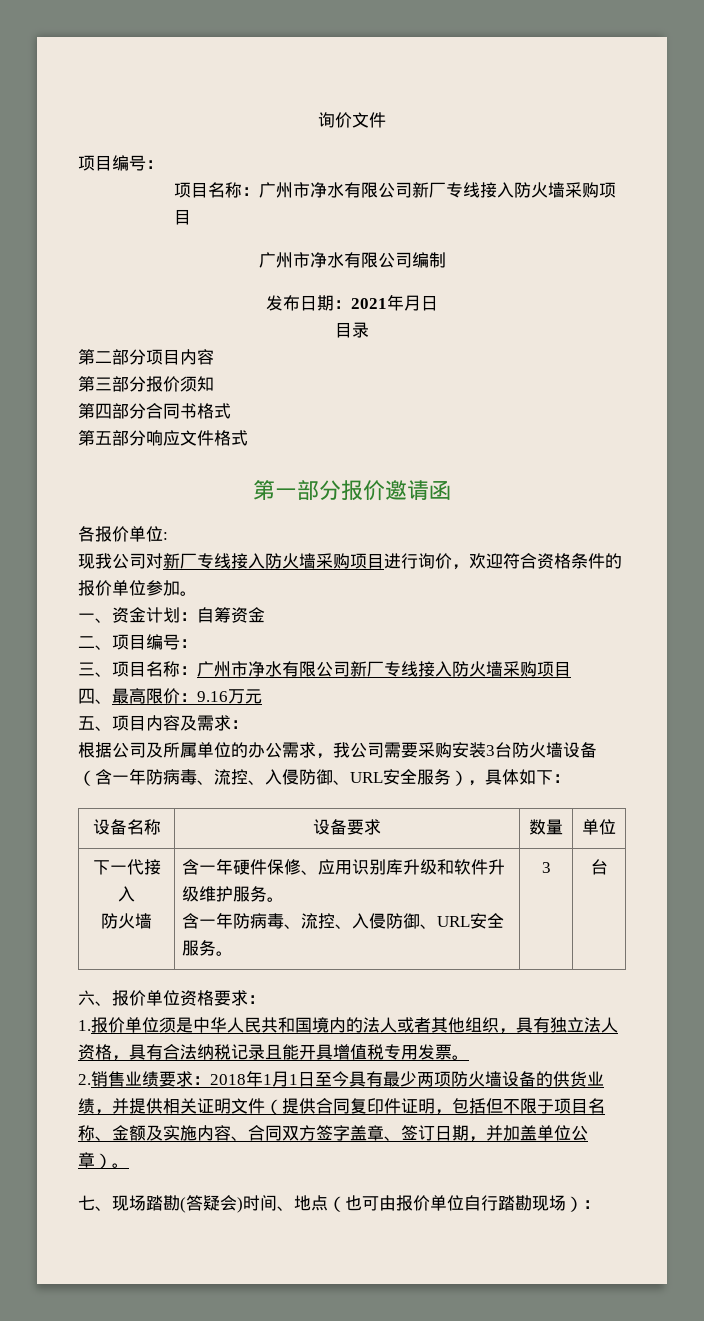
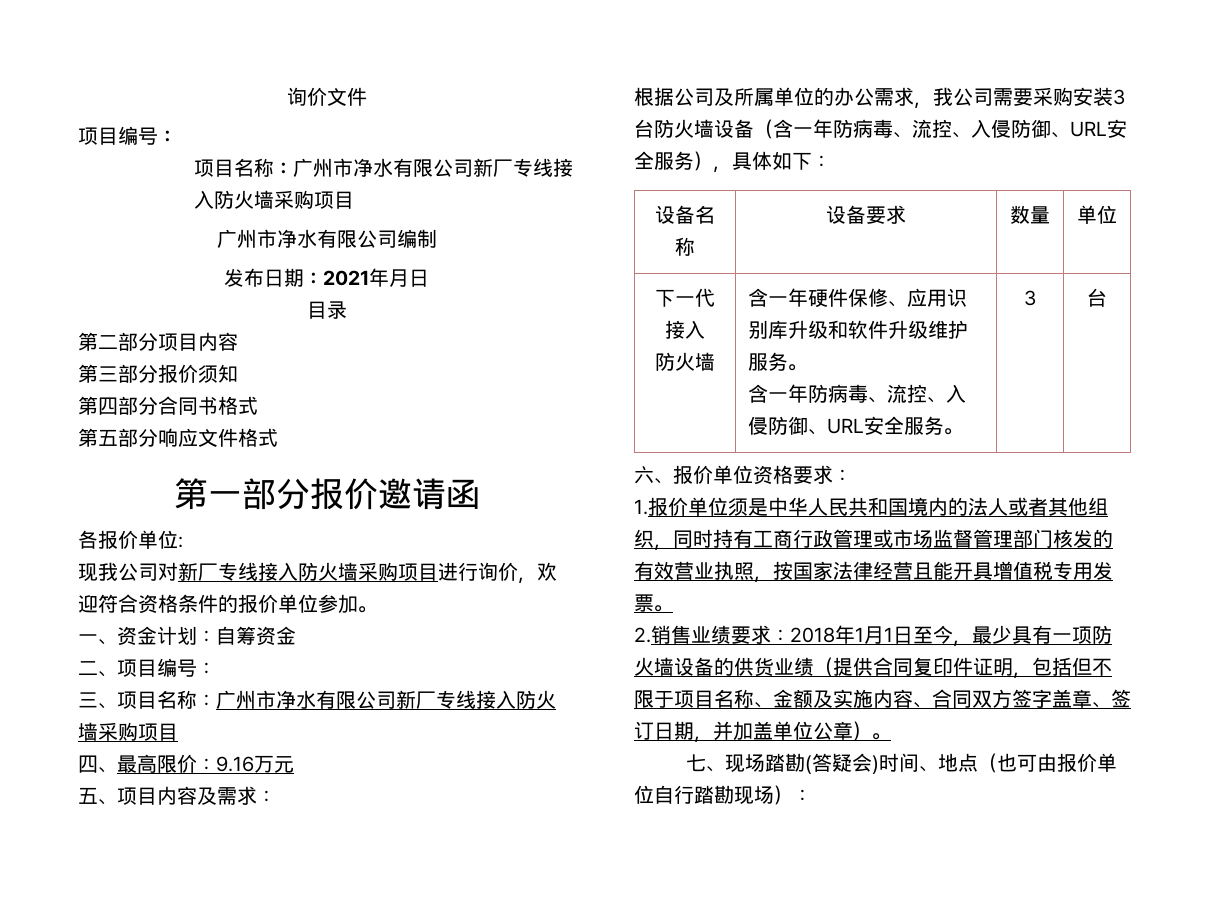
- 1.报价单位须是中华人民共和国境内的法人或者其他组织，具有独立法人资格，具有合法纳税记录且能开具增值税专用发票。
+ 1.报价单位须是中华人民共和国境内的法人或者其他组织，同时持有工商行政管理或市场监督管理部门核发的有效营业执照，按国家法律经营且能开具增值税专用发票。
- 2.销售业绩要求：2018年1月1日至今具有最少两项防火墙设备的供货业绩，并提供相关证明文件（提供合同复印件证明，包括但不限于项目名称、金额及实施内容、合同双方签字盖章、签订日期，并加盖单位公章）。
+ 2.销售业绩要求：2018年1月1日至今，最少具有一项防火墙设备的供货业绩（提供合同复印件证明，包括但不限于项目名称、金额及实施内容、合同双方签字盖章、签订日期，并加盖单位公章）。

